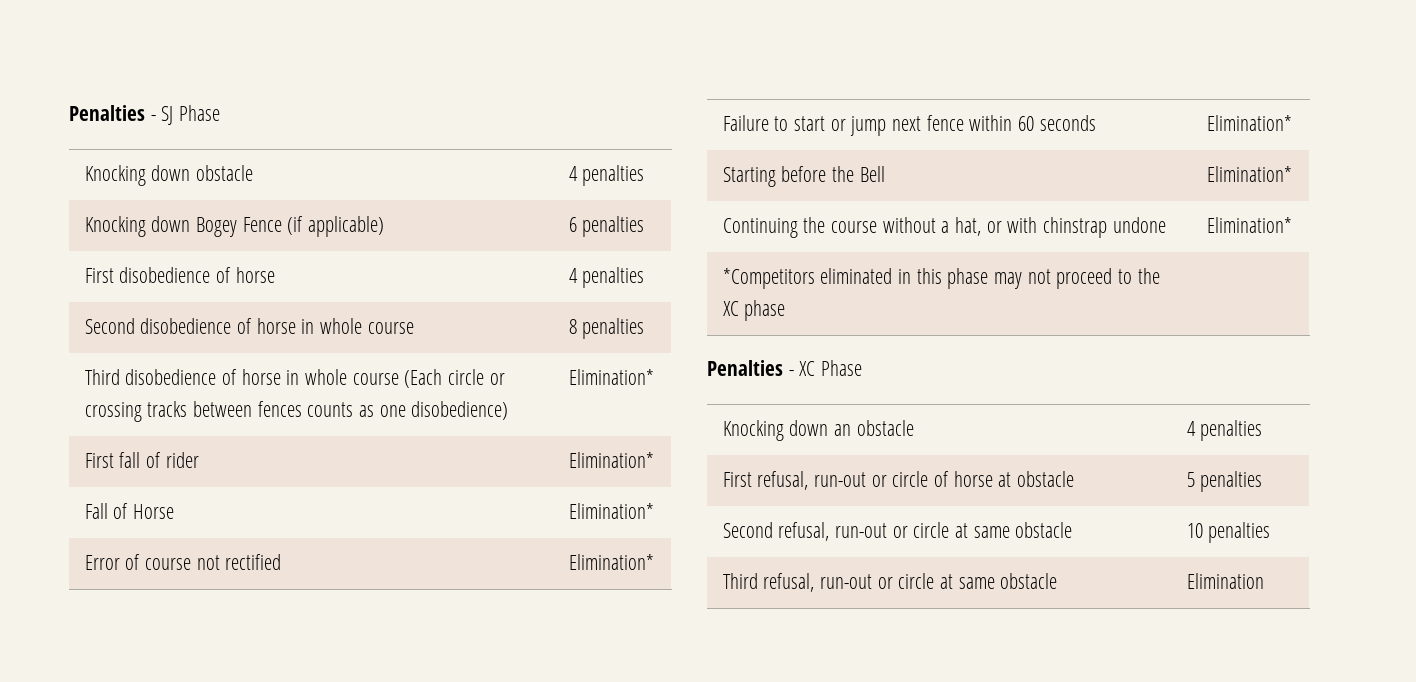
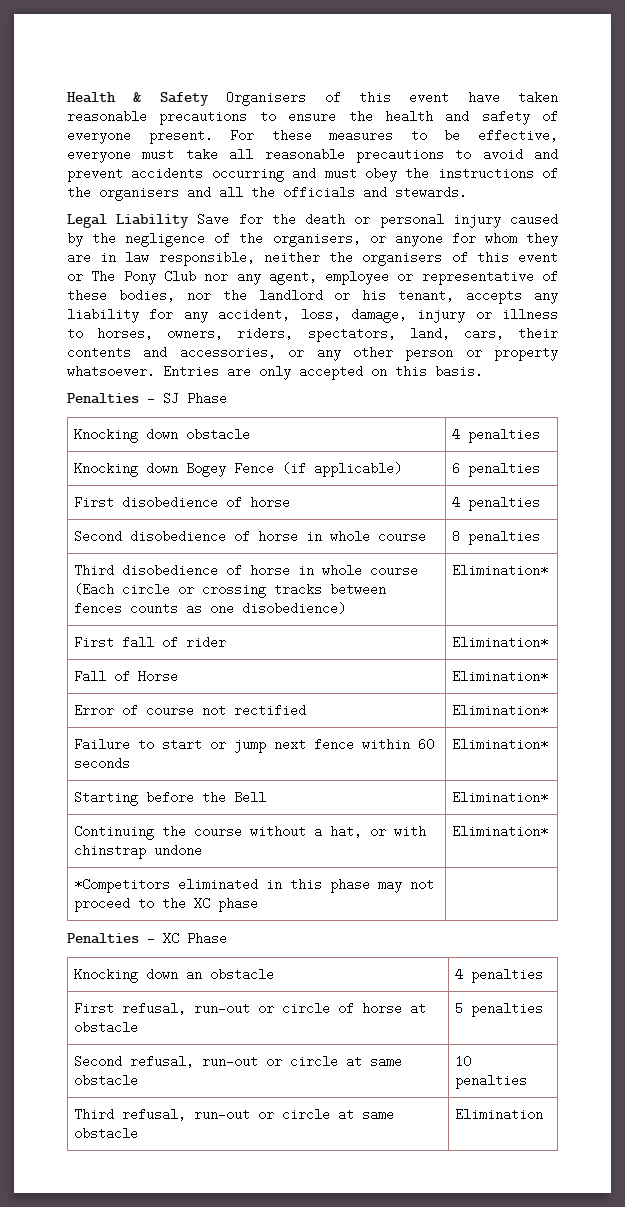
+ Health & Safety Organisers of this event have taken reasonable precautions to ensure the health and safety of everyone present. For these measures to be effective, everyone must take all reasonable precautions to avoid and prevent accidents occurring and must obey the instructions of the organisers and all the officials and stewards.
+ Legal Liability Save for the death or personal injury caused by the negligence of the organisers, or anyone for whom they are in law responsible, neither the organisers of this event or The Pony Club nor any agent, employee or representative of these bodies, nor the landlord or his tenant, accepts any liability for any accident, loss, damage, injury or illness to horses, owners, riders, spectators, land, cars, their contents and accessories, or any other person or property whatsoever. Entries are only accepted on this basis.

